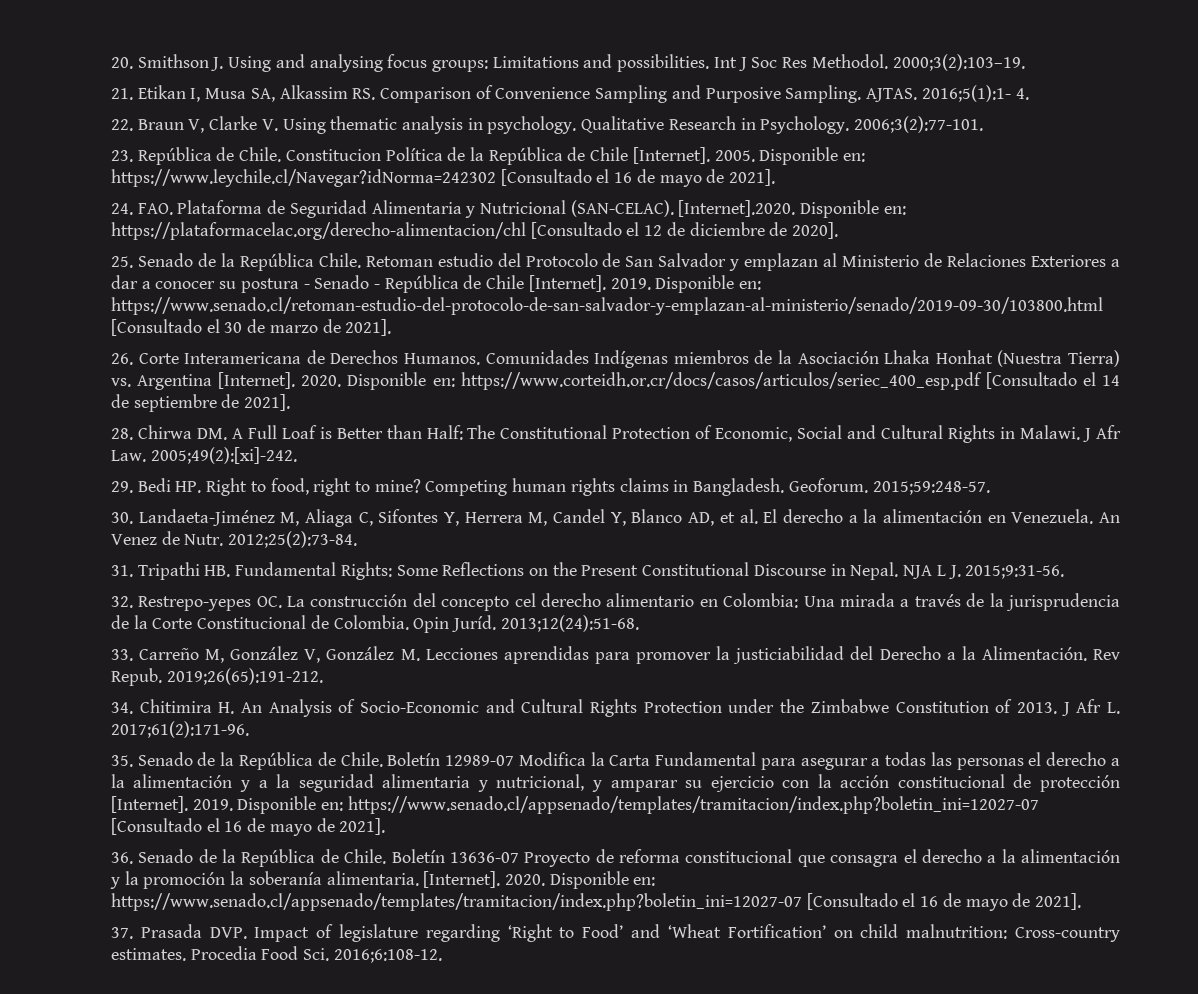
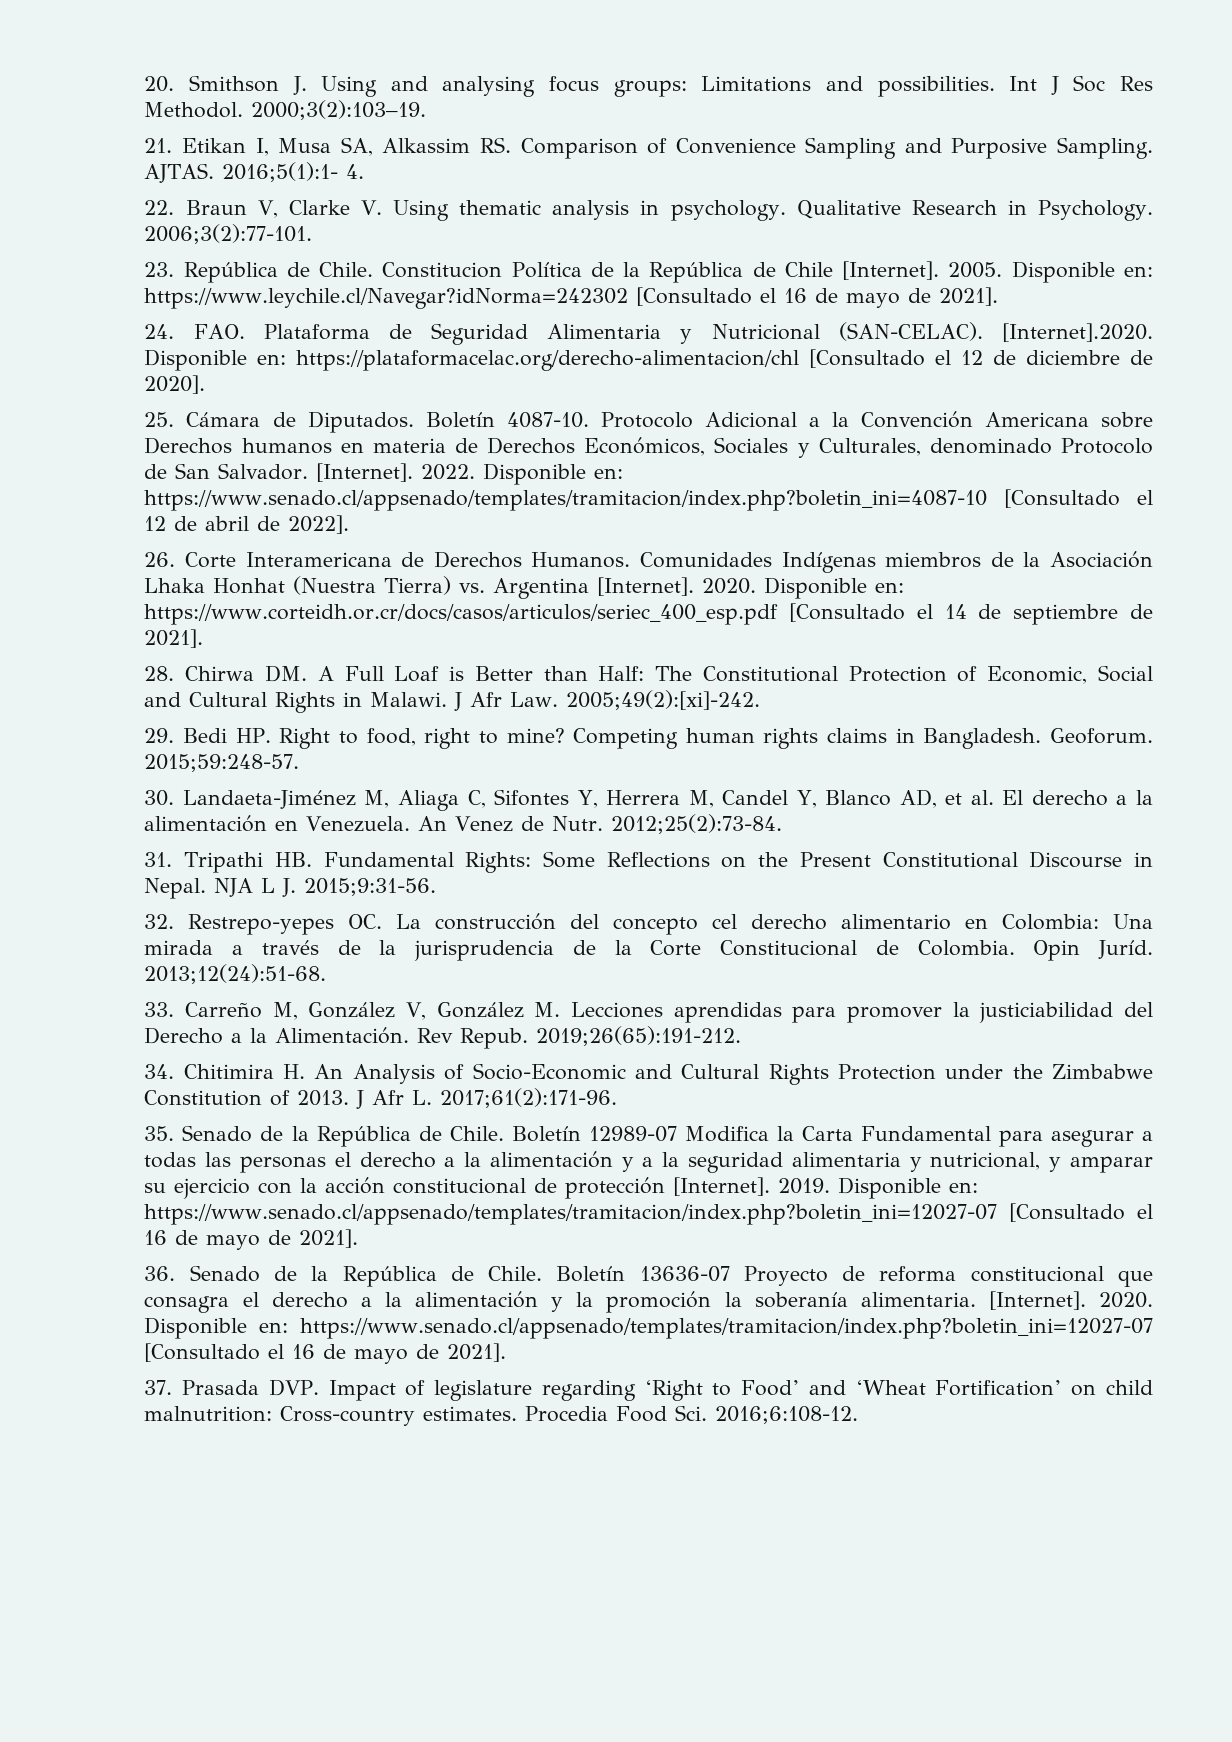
- 25. Senado de la República Chile. Retoman estudio del Protocolo de San Salvador y emplazan al Ministerio de Relaciones Exteriores a dar a conocer su postura - Senado - República de Chile [Internet]. 2019. Disponible en: https://www.senado.cl/retoman-estudio-del-protocolo-de-san-salvador-y-emplazan-al-ministerio/senado/2019-09-30/103800.html [Consultado el 30 de marzo de 2021].
+ 25. Cámara de Diputados. Boletín 4087-10. Protocolo Adicional a la Convención Americana sobre Derechos humanos en materia de Derechos Económicos, Sociales y Culturales, denominado Protocolo de San Salvador. [Internet]. 2022. Disponible en: https://www.senado.cl/appsenado/templates/tramitacion/index.php?boletin_ini=4087-10 [Consultado el 12 de abril de 2022].

